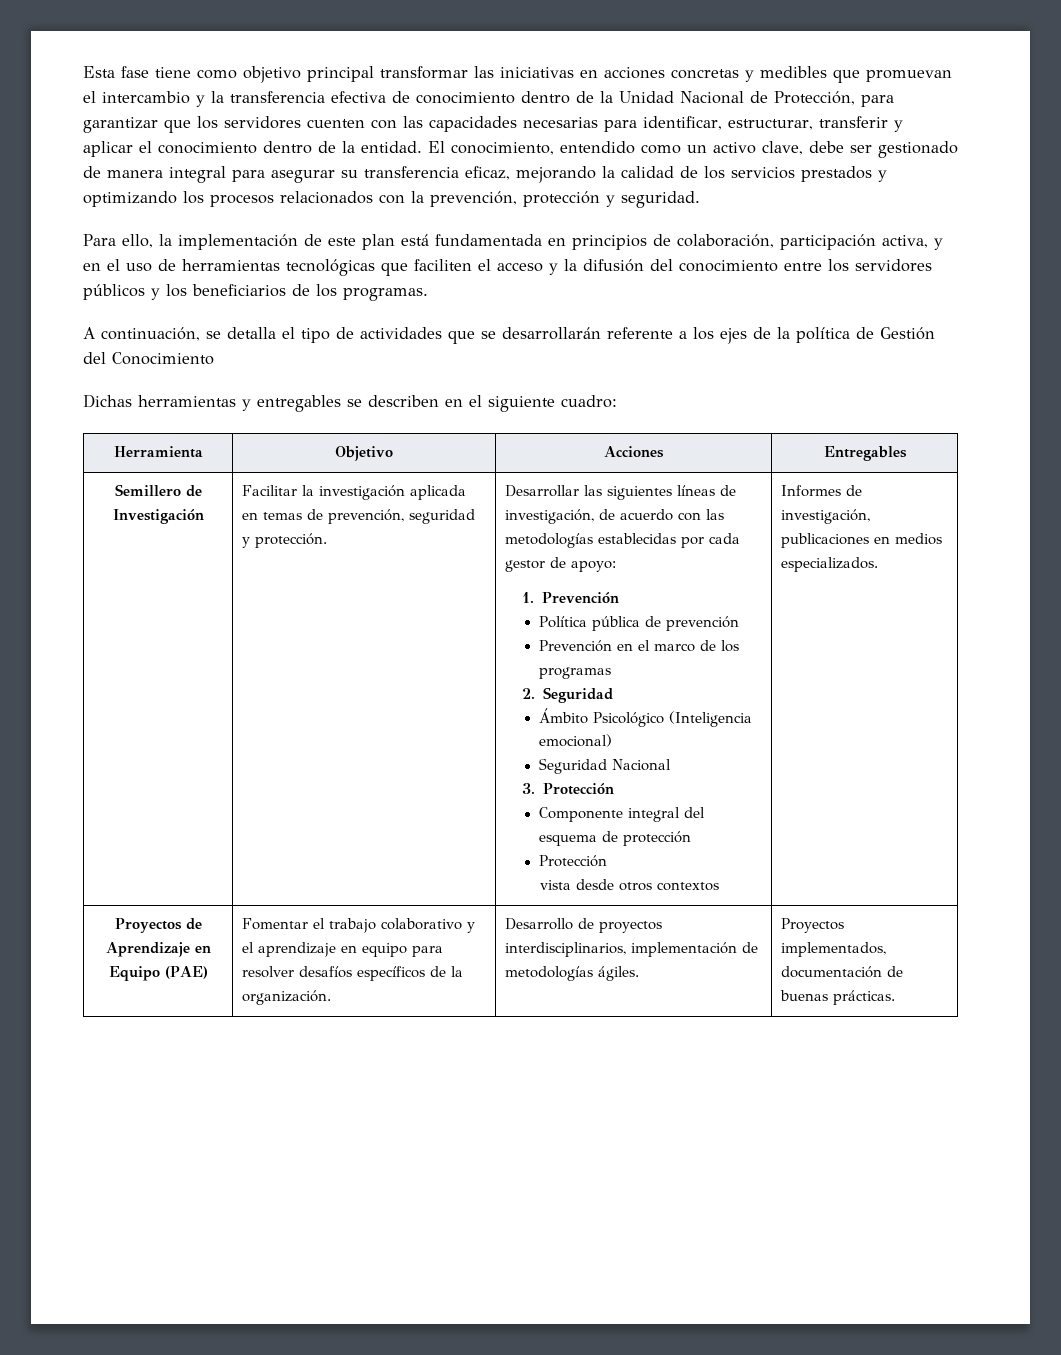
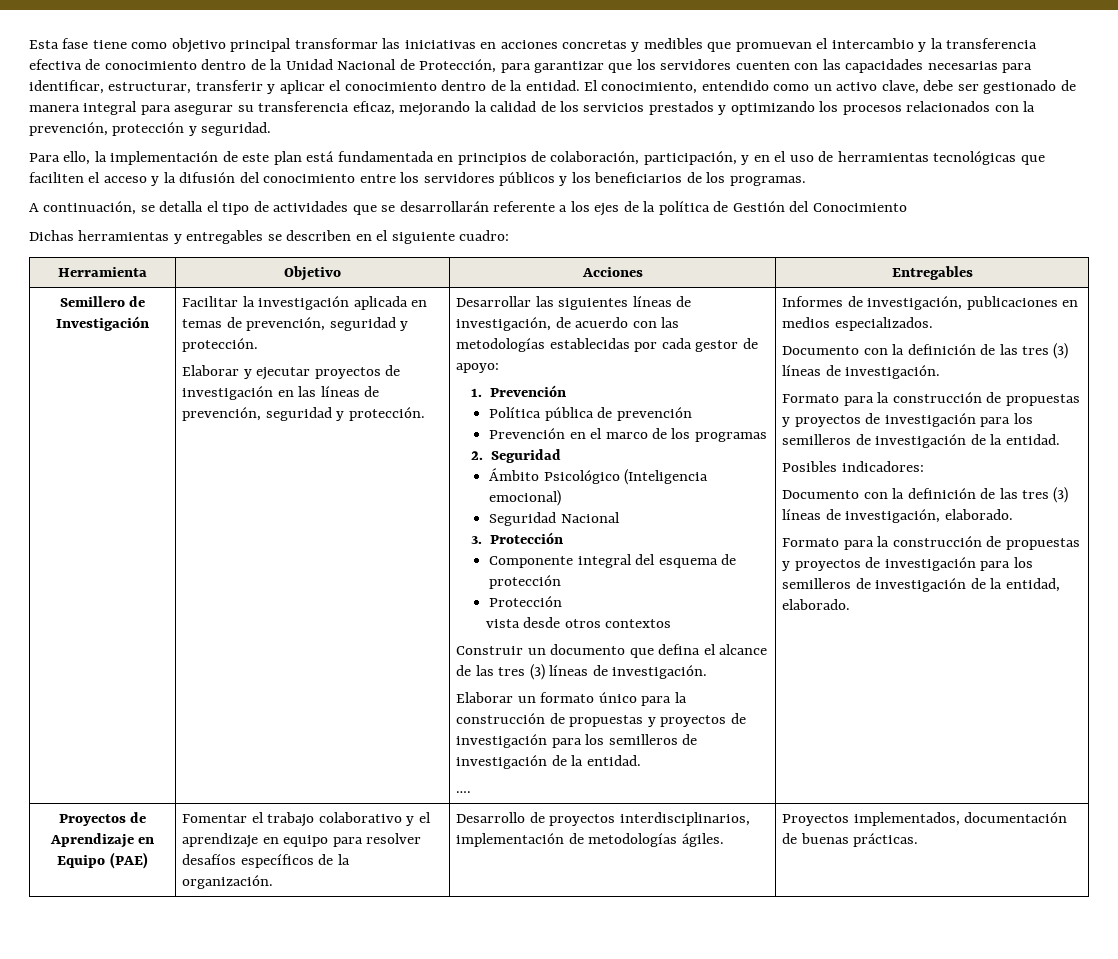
- Para ello, la implementación de este plan está fundamentada en principios de colaboración, participación activa, y en el uso de herramientas tecnológicas que faciliten el acceso y la difusión del conocimiento entre los servidores públicos y los beneficiarios de los programas.
+ Para ello, la implementación de este plan está fundamentada en principios de colaboración, participación, y en el uso de herramientas tecnológicas que faciliten el acceso y la difusión del conocimiento entre los servidores públicos y los beneficiarios de los programas.
+ Elaborar y ejecutar proyectos de investigación en las líneas de prevención, seguridad y protección.
+ Construir un documento que defina el alcance de las tres (3) líneas de investigación.
+ Elaborar un formato único para la construcción de propuestas y proyectos de investigación para los semilleros de investigación de la entidad.
+ ….
+ Documento con la definición de las tres (3) líneas de investigación.
+ Formato para la construcción de propuestas y proyectos de investigación para los semilleros de investigación de la entidad.
+ Posibles indicadores:
+ Documento con la definición de las tres (3) líneas de investigación, elaborado.
+ Formato para la construcción de propuestas y proyectos de investigación para los semilleros de investigación de la entidad, elaborado.

